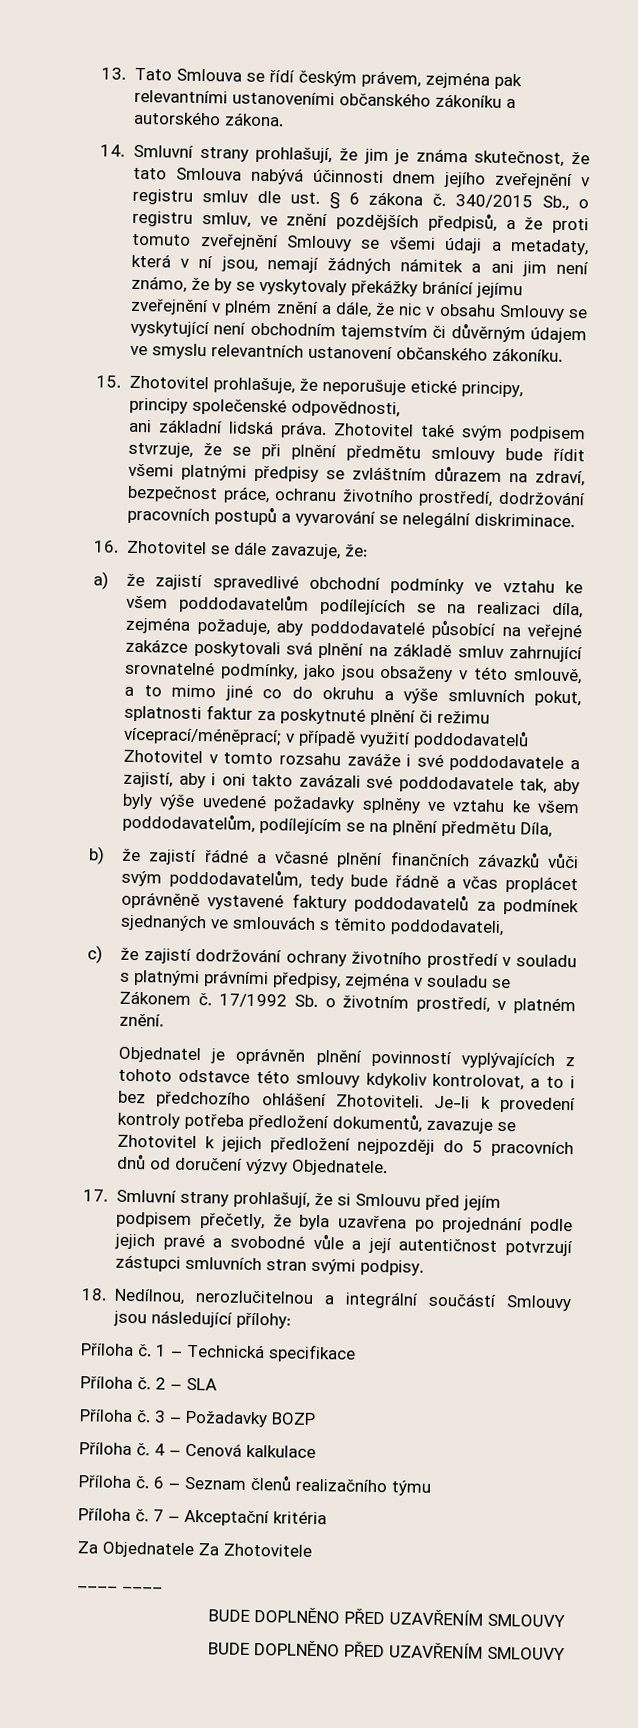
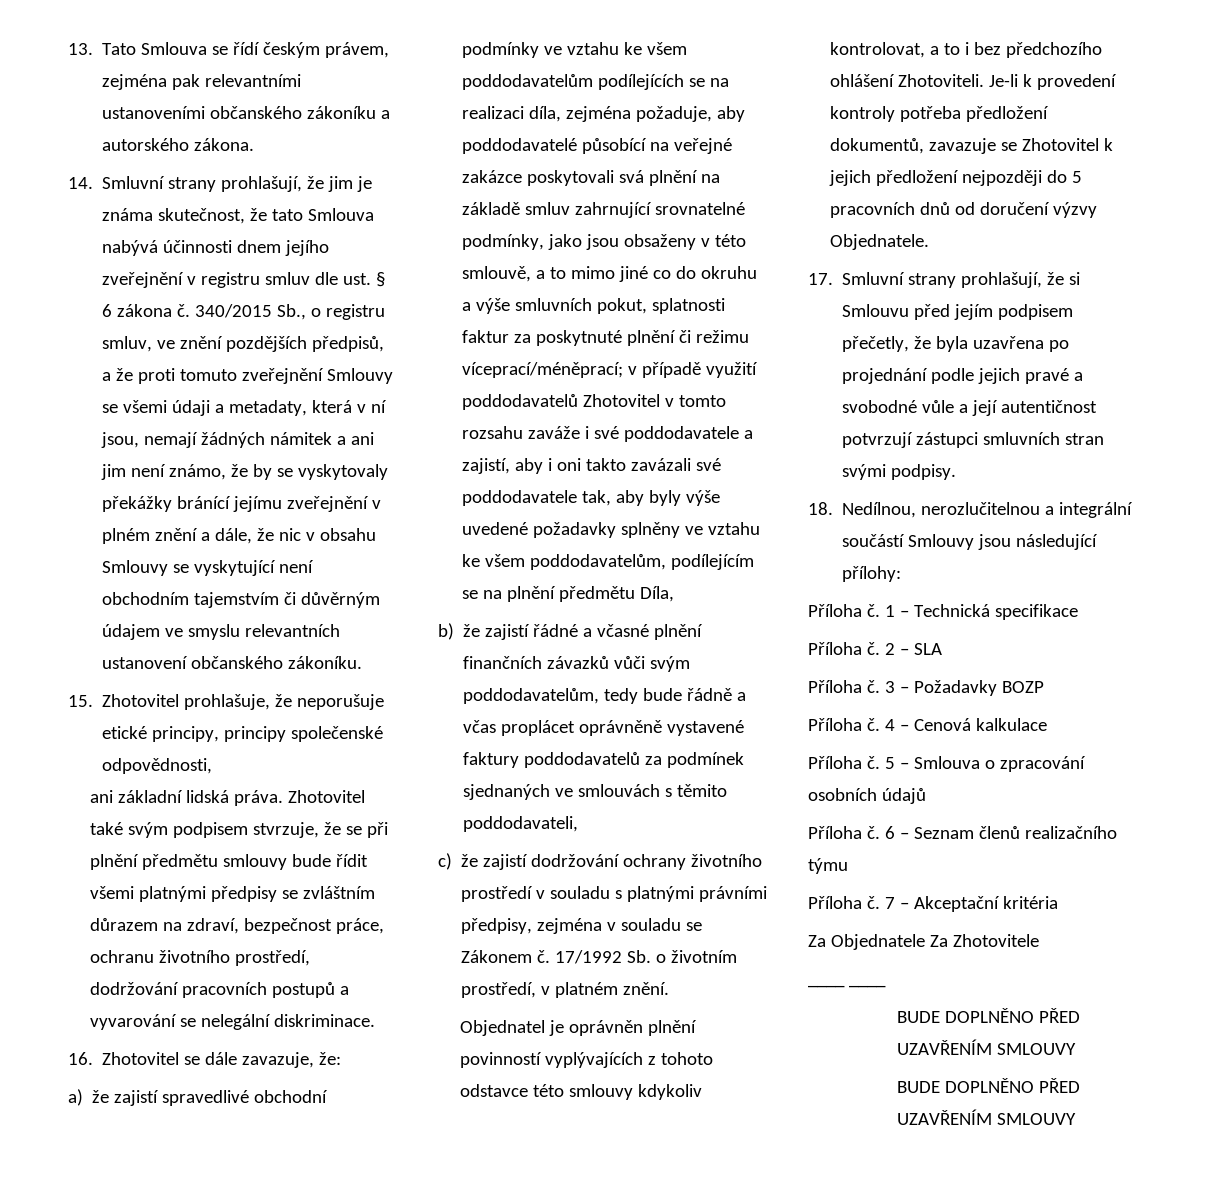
+ Příloha č. 5 – Smlouva o zpracování osobních údajů

